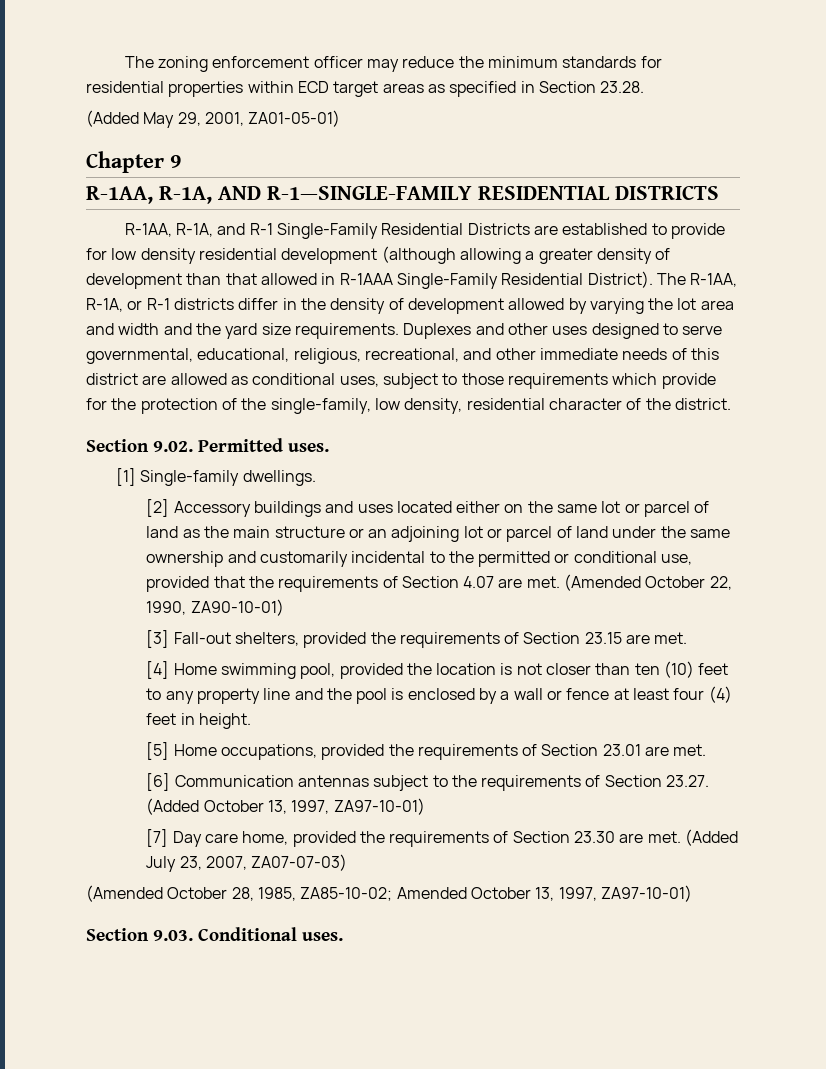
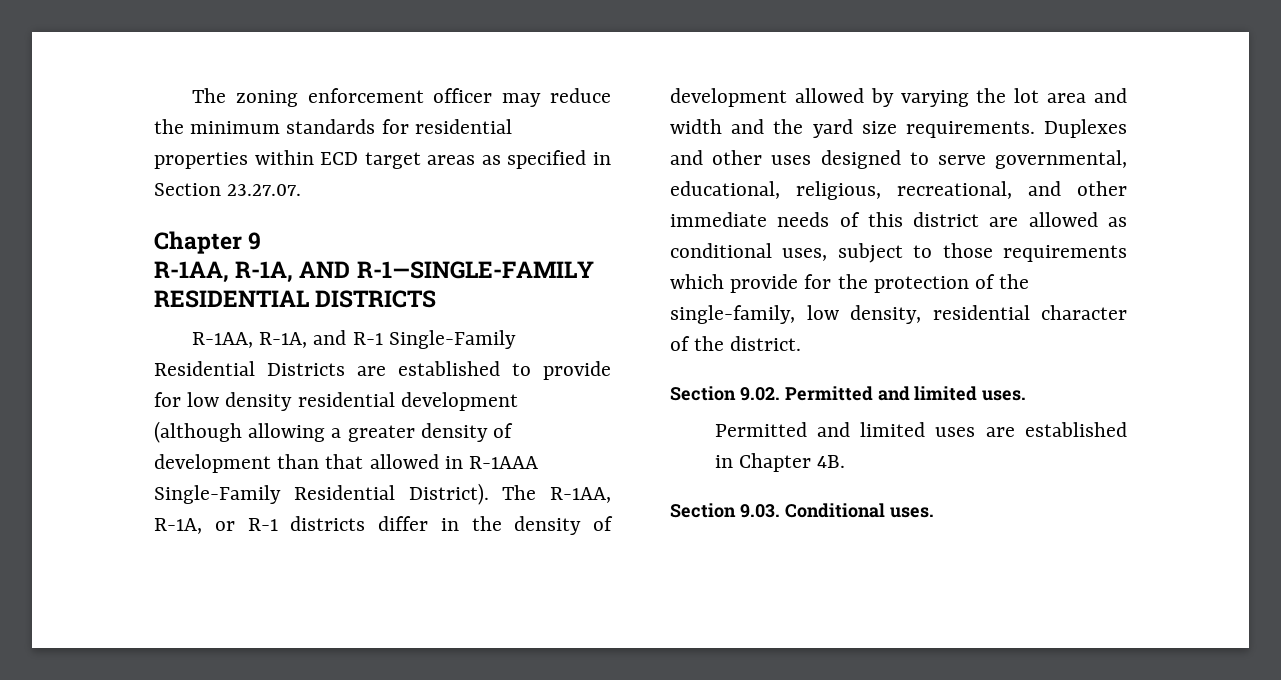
- The zoning enforcement officer may reduce the minimum standards for residential properties within ECD target areas as specified in Section 23.28.
- (Added May 29, 2001, ZA01-05-01)
+ The zoning enforcement officer may reduce the minimum standards for residential properties within ECD target areas as specified in Section 23.27.07.
- Section 9.02. Permitted uses.
+ Section 9.02. Permitted and limited uses.
- [1] Single-family dwellings.
- [2] Accessory buildings and uses located either on the same lot or parcel of land as the main structure or an adjoining lot or parcel of land under the same ownership and customarily incidental to the permitted or conditional use, provided that the requirements of Section 4.07 are met. (Amended October 22, 1990, ZA90-10-01)
- [3] Fall-out shelters, provided the requirements of Section 23.15 are met.
- [4] Home swimming pool, provided the location is not closer than ten (10) feet to any property line and the pool is enclosed by a wall or fence at least four (4) feet in height.
- [5] Home occupations, provided the requirements of Section 23.01 are met.
- [6] Communication antennas subject to the requirements of Section 23.27. (Added October 13, 1997, ZA97-10-01)
- [7] Day care home, provided the requirements of Section 23.30 are met. (Added July 23, 2007, ZA07-07-03)
- (Amended October 28, 1985, ZA85-10-02; Amended October 13, 1997, ZA97-10-01)
+ Permitted and limited uses are established in Chapter 4B.

